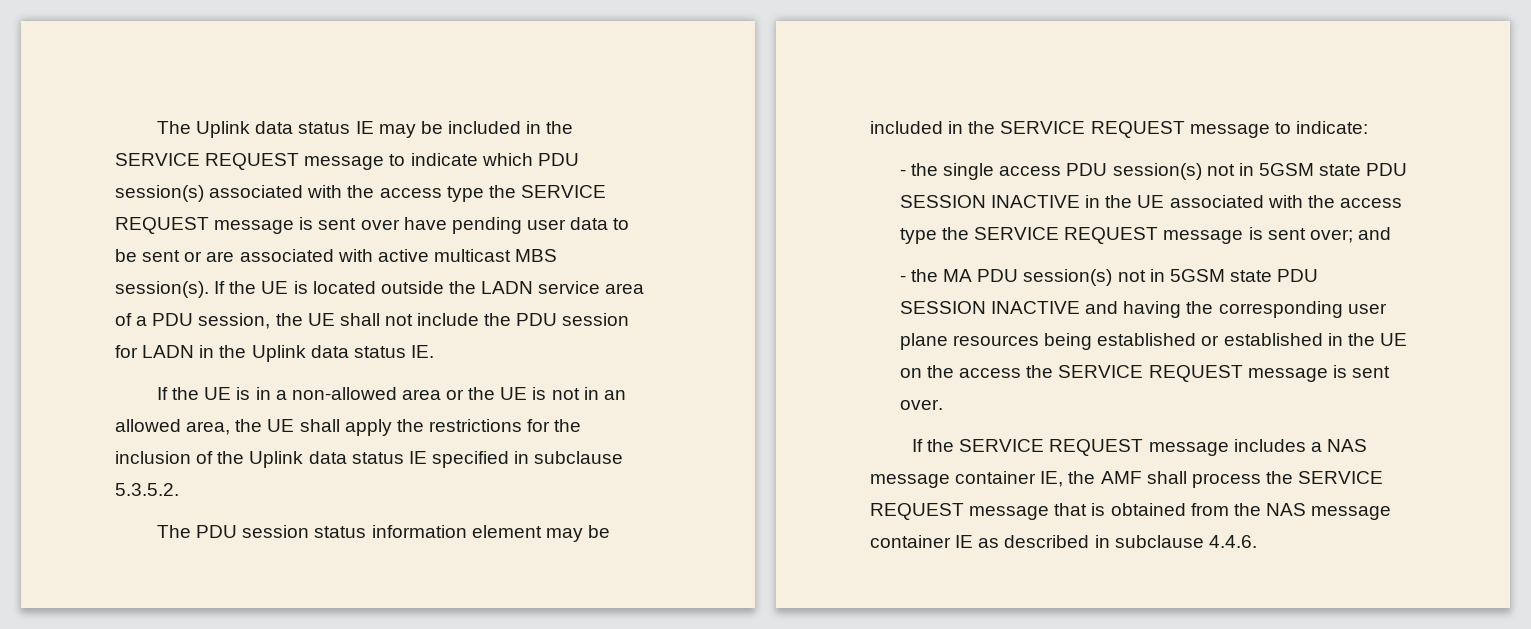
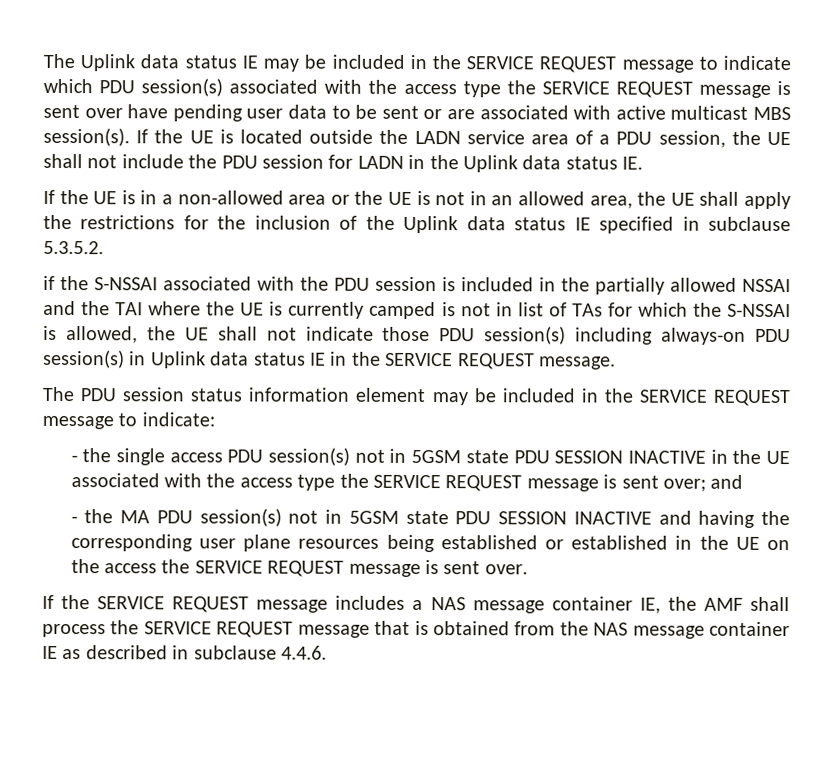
+ if the S-NSSAI associated with the PDU session is included in the partially allowed NSSAI and the TAI where the UE is currently camped is not in list of TAs for which the S-NSSAI is allowed, the UE shall not indicate those PDU session(s) including always-on PDU session(s) in Uplink data status IE in the SERVICE REQUEST message.

